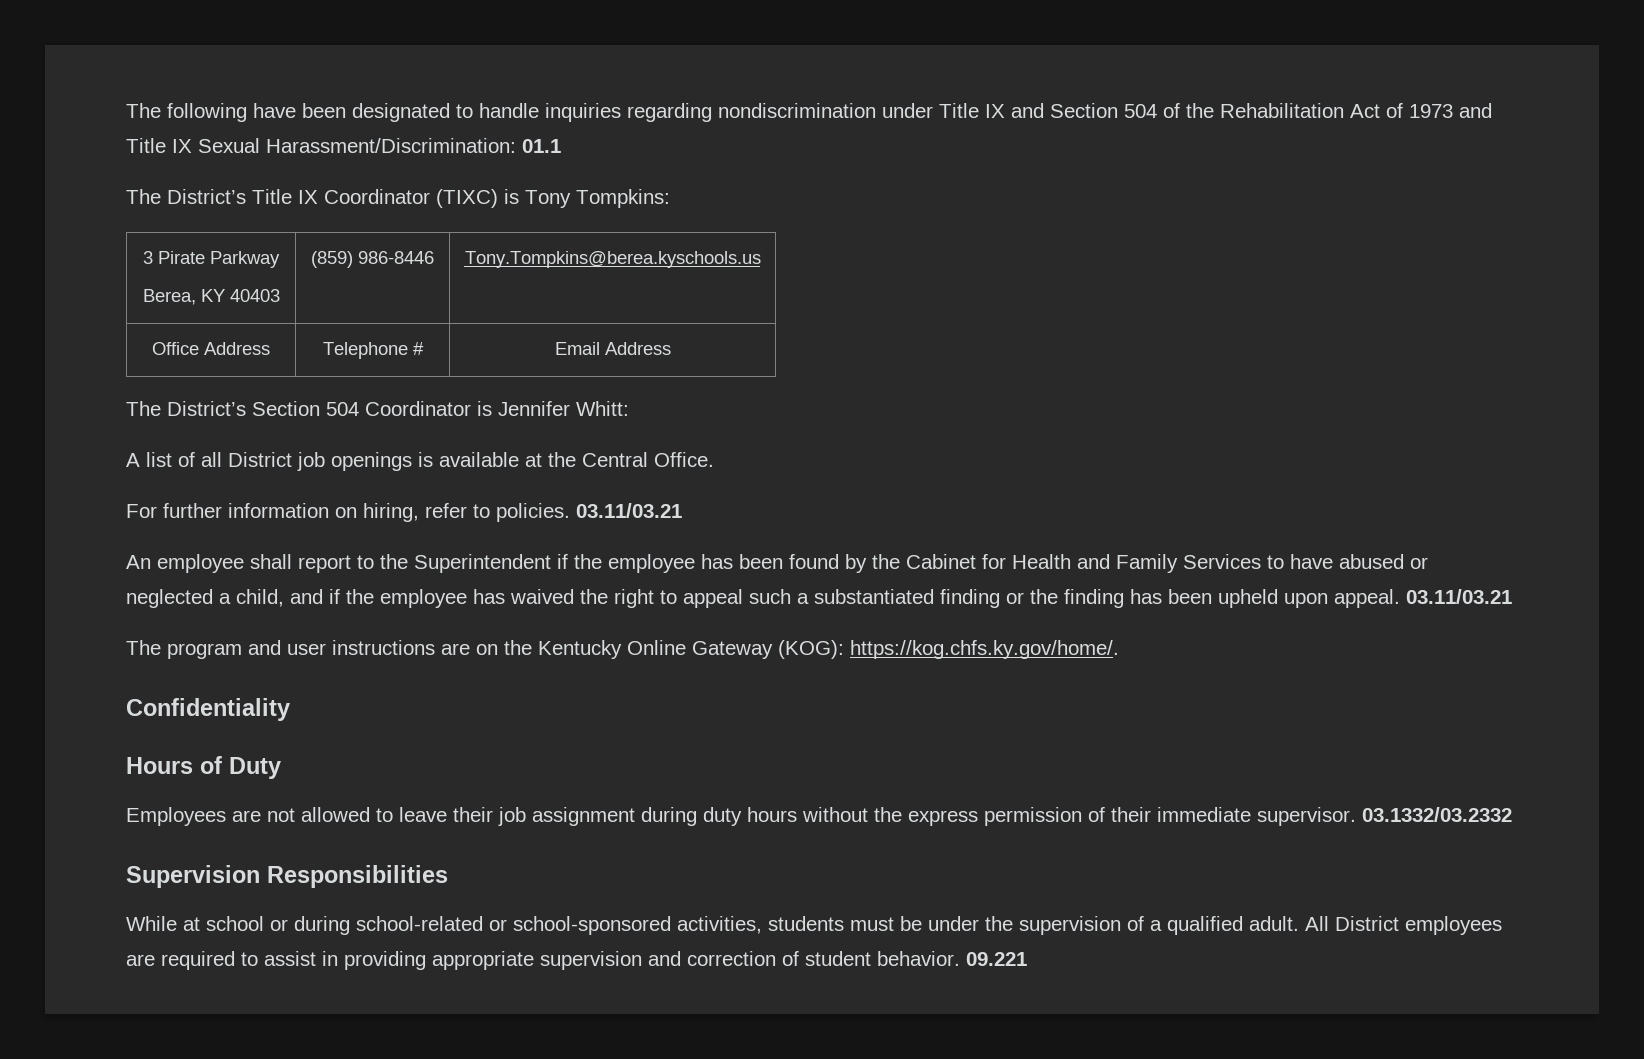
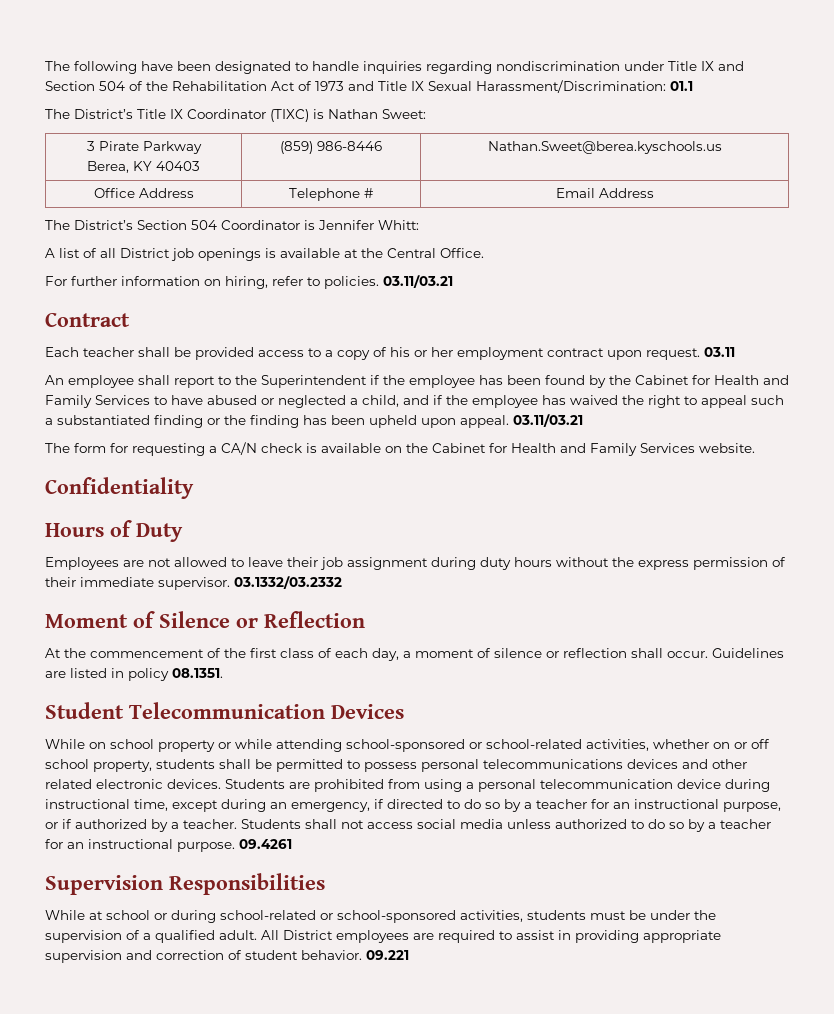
- The District’s Title IX Coordinator (TIXC) is Tony Tompkins:
+ The District’s Title IX Coordinator (TIXC) is Nathan Sweet:
  3 Pirate Parkway
- Berea, KY 40403 | (859) 986-8446 | Tony.Tompkins@berea.kyschools.us
+ Berea, KY 40403 | (859) 986-8446 | Nathan.Sweet@berea.kyschools.us
+ Contract
+ Each teacher shall be provided access to a copy of his or her employment contract upon request. 03.11
- The program and user instructions are on the Kentucky Online Gateway (KOG): https://kog.chfs.ky.gov/home/.
+ The form for requesting a CA/N check is available on the Cabinet for Health and Family Services website.
+ Moment of Silence or Reflection
+ At the commencement of the first class of each day, a moment of silence or reflection shall occur. Guidelines are listed in policy 08.1351.
+ Student Telecommunication Devices
+ While on school property or while attending school-sponsored or school-related activities, whether on or off school property, students shall be permitted to possess personal telecommunications devices and other related electronic devices. Students are prohibited from using a personal telecommunication device during instructional time, except during an emergency, if directed to do so by a teacher for an instructional purpose, or if authorized by a teacher. Students shall not access social media unless authorized to do so by a teacher for an instructional purpose. 09.4261

